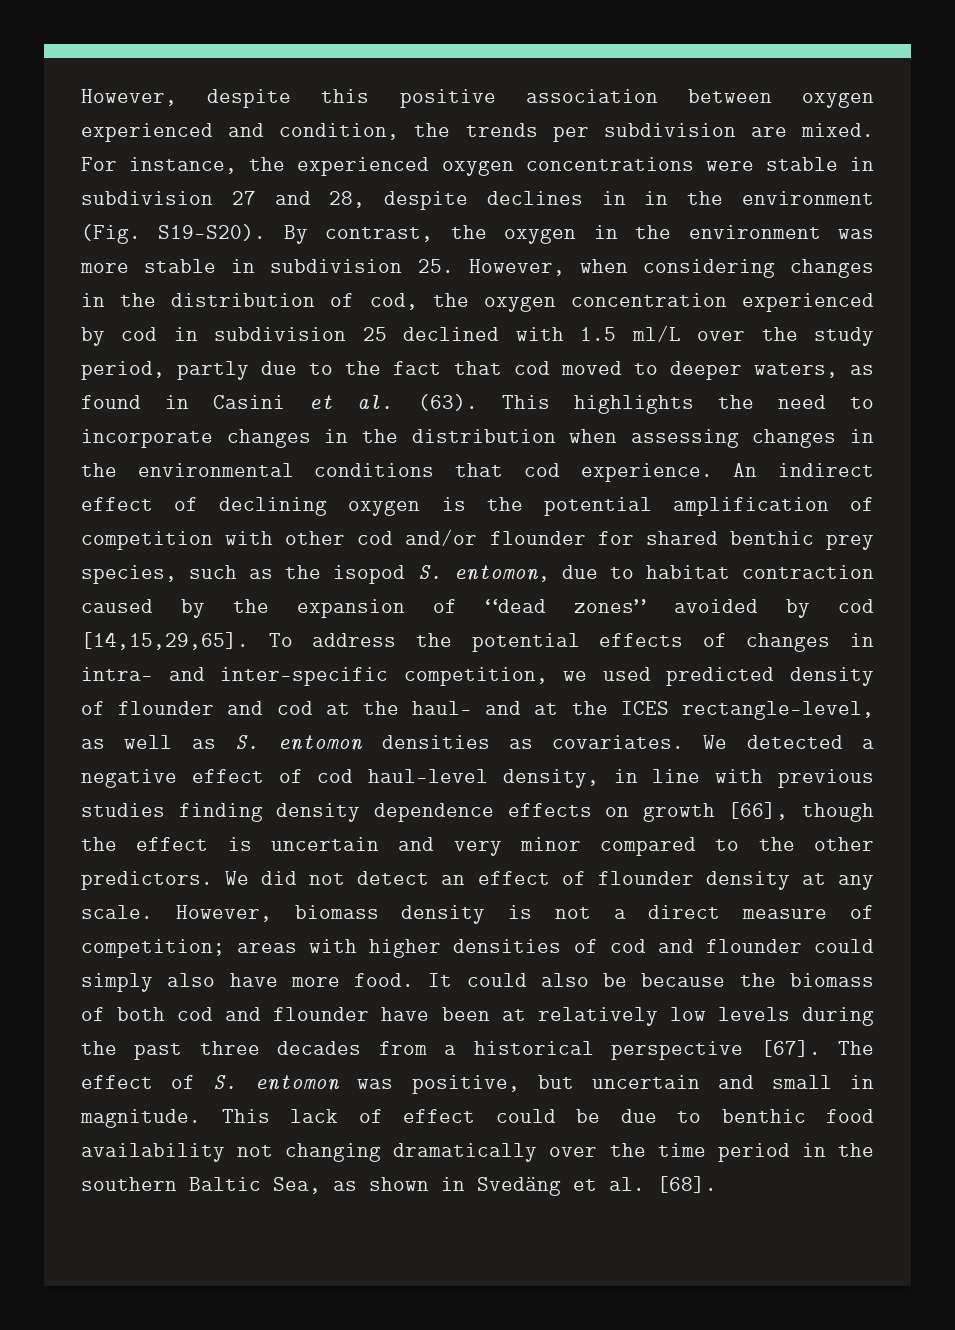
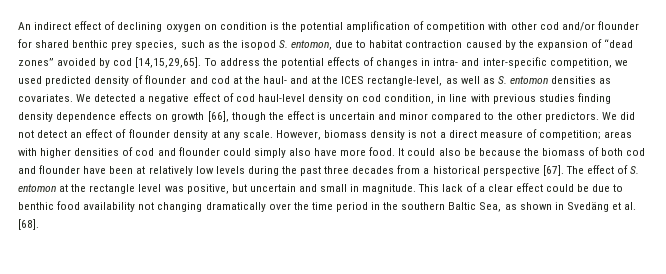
- However, despite this positive association between oxygen experienced and condition, the trends per subdivision are mixed. For instance, the experienced oxygen concentrations were stable in subdivision 27 and 28, despite declines in in the environment (Fig. S19-S20). By contrast, the oxygen in the environment was more stable in subdivision 25. However, when considering changes in the distribution of cod, the oxygen concentration experienced by cod in subdivision 25 declined with 1.5 ml/L over the study period, partly due to the fact that cod moved to deeper waters, as found in Casini et al. (63). This highlights the need to incorporate changes in the distribution when assessing changes in the environmental conditions that cod experience. An indirect effect of declining oxygen is the potential amplification of competition with other cod and/or flounder for shared benthic prey species, such as the isopod S. entomon, due to habitat contraction caused by the expansion of “dead zones” avoided by cod [14,15,29,65].
+ An indirect effect of declining oxygen on condition is the potential amplification of competition with other cod and/or flounder for shared benthic prey species, such as the isopod S. entomon, due to habitat contraction caused by the expansion of “dead zones” avoided by cod [14,15,29,65].
- We detected a negative effect of cod haul-level density, in line with previous studies finding density dependence effects on growth [66], though the effect is uncertain and very minor compared to the other predictors.
+ We detected a negative effect of cod haul-level density on cod condition, in line with previous studies finding density dependence effects on growth [66], though the effect is uncertain and minor compared to the other predictors.
- The effect of S. entomon was positive, but uncertain and small in magnitude.
+ The effect of S. entomon at the rectangle level was positive, but uncertain and small in magnitude.
- This lack of effect could be due to benthic food availability not changing dramatically over the time period in the southern Baltic Sea, as shown in Svedäng et al. [68].
+ This lack of a clear effect could be due to benthic food availability not changing dramatically over the time period in the southern Baltic Sea, as shown in Svedäng et al. [68].

